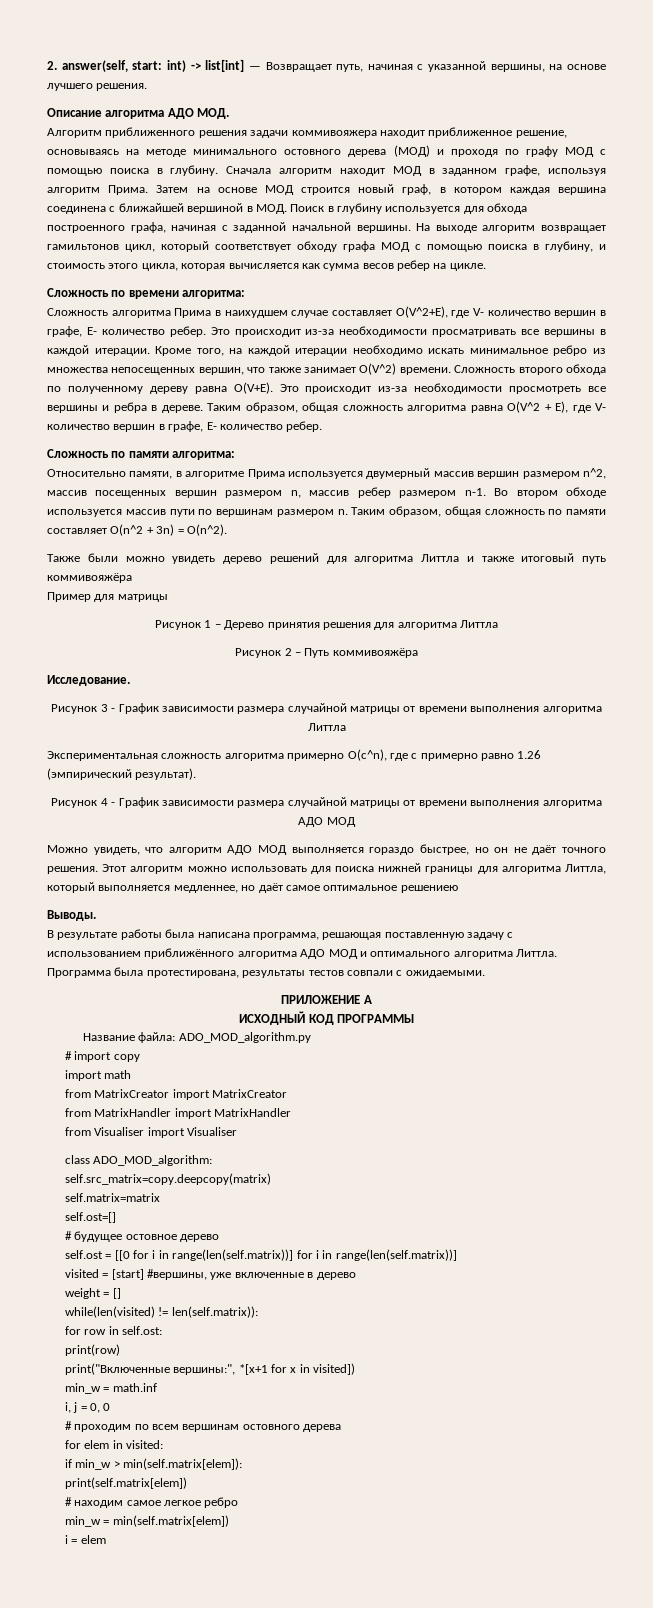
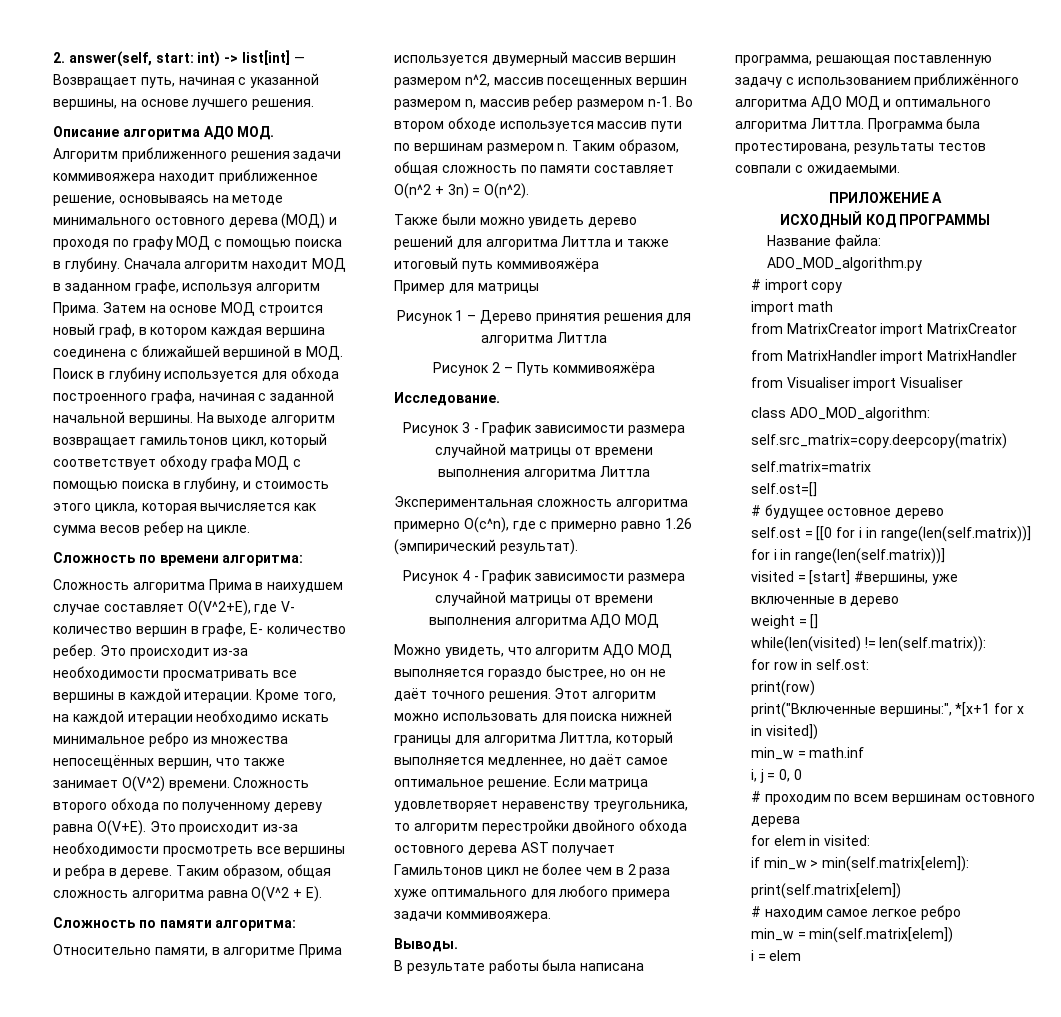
- Кроме того, на каждой итерации необходимо искать минимальное ребро из множества непосещенных вершин, что также занимает O(V^2) времени.
+ Кроме того, на каждой итерации необходимо искать минимальное ребро из множества непосещённых вершин, что также занимает O(V^2) времени.
- Таким образом, общая сложность алгоритма равна O(V^2 + E), где V- количество вершин в графе, E- количество ребер.
+ Таким образом, общая сложность алгоритма равна O(V^2 + E).
- Этот алгоритм можно использовать для поиска нижней границы для алгоритма Литтла, который выполняется медленнее, но даёт самое оптимальное решениею
+ Этот алгоритм можно использовать для поиска нижней границы для алгоритма Литтла, который выполняется медленнее, но даёт самое оптимальное решение. Если матрица удовлетворяет неравенству треугольника, то алгоритм перестройки двойного обхода остовного дерева AST получает Гамильтонов цикл не более чем в 2 раза хуже оптимального для любого примера задачи коммивояжера.

